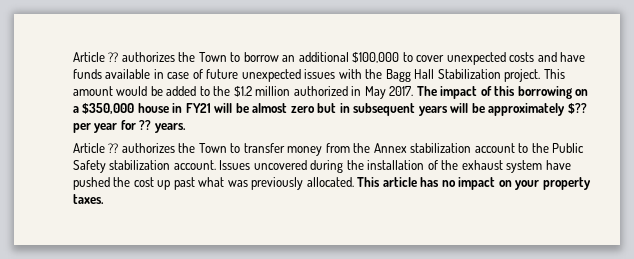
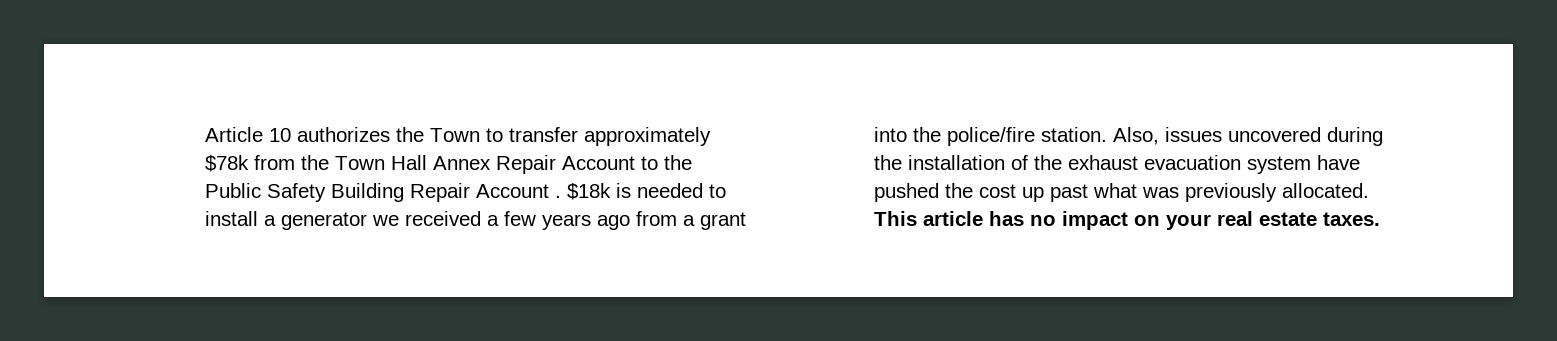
- Article ?? authorizes the Town to borrow an additional $100,000 to cover unexpected costs and have funds available in case of future unexpected issues with the Bagg Hall Stabilization project. This amount would be added to the $1.2 million authorized in May 2017. The impact of this borrowing on a $350,000 house in FY21 will be almost zero but in subsequent years will be approximately $?? per year for ?? years.
- Article ?? authorizes the Town to transfer money from the Annex stabilization account to the Public Safety stabilization account. Issues uncovered during the installation of the exhaust system have pushed the cost up past what was previously allocated.
+ Article 10 authorizes the Town to transfer approximately $78k from the Town Hall Annex Repair Account to the Public Safety Building Repair Account . $18k is needed to install a generator we received a few years ago from a grant into the police/fire station. Also, issues uncovered during the installation of the exhaust evacuation system have pushed the cost up past what was previously allocated.
- This article has no impact on your property taxes.
+ This article has no impact on your real estate taxes.

